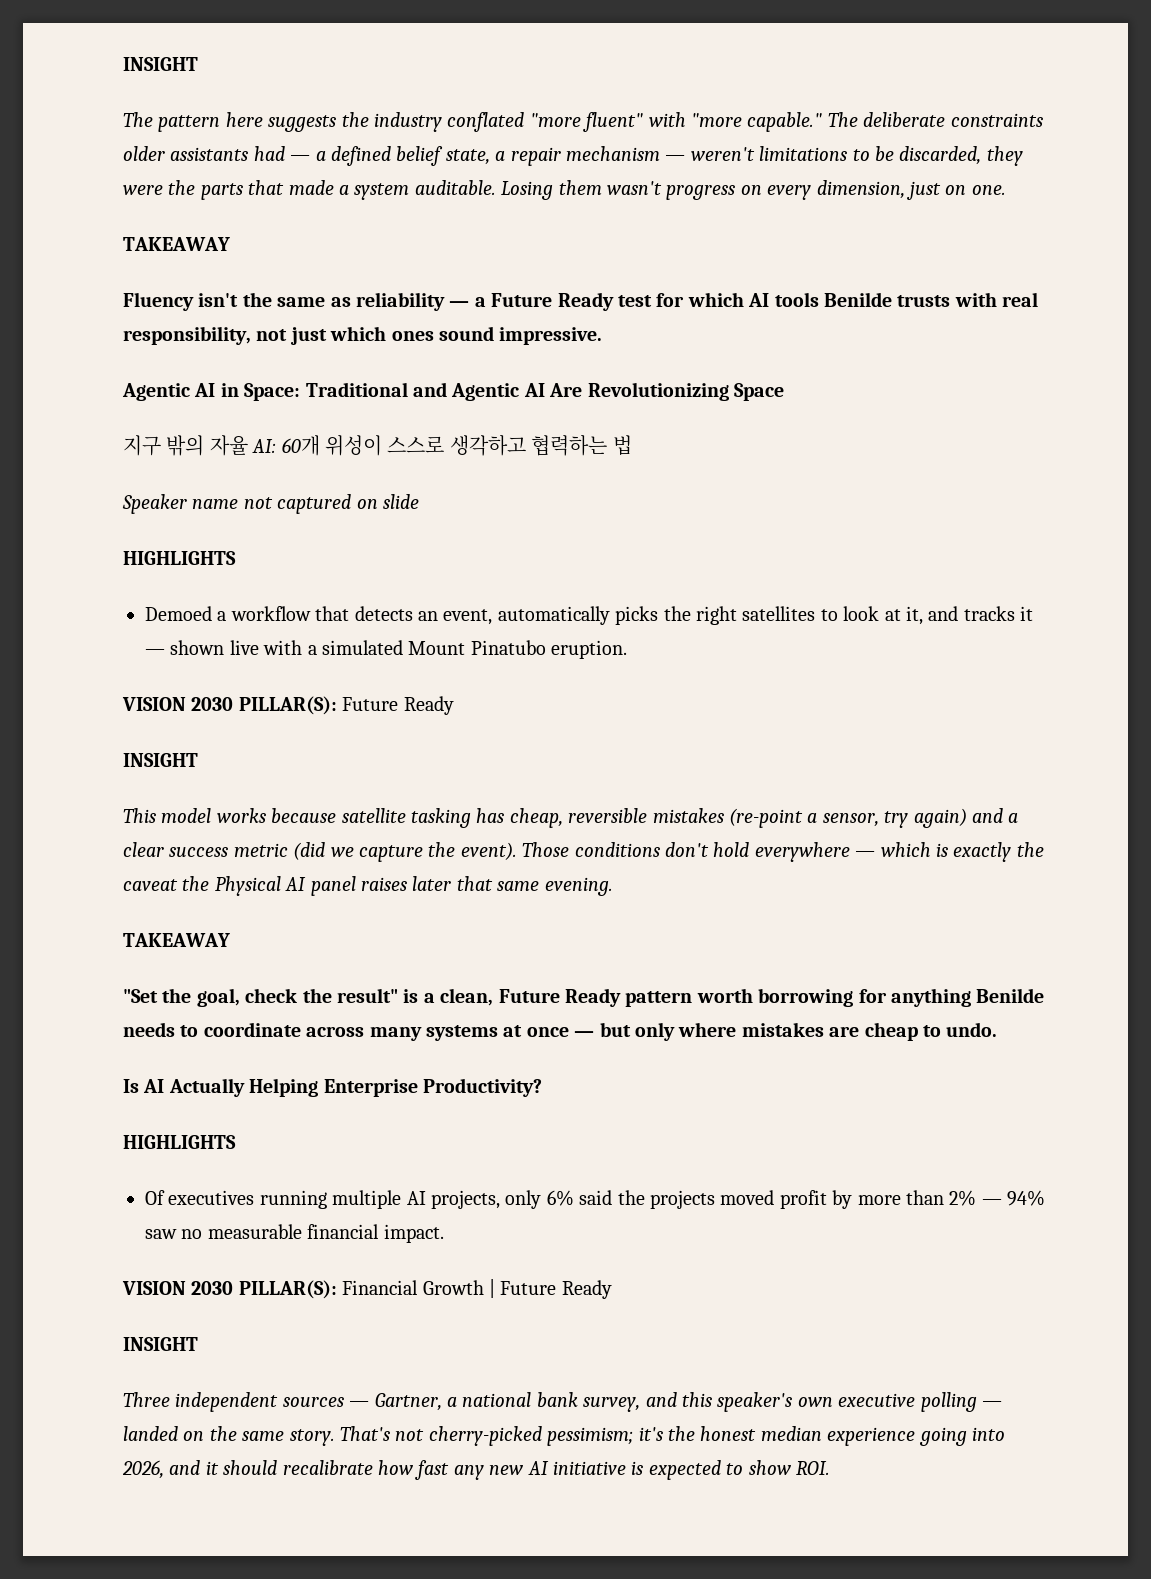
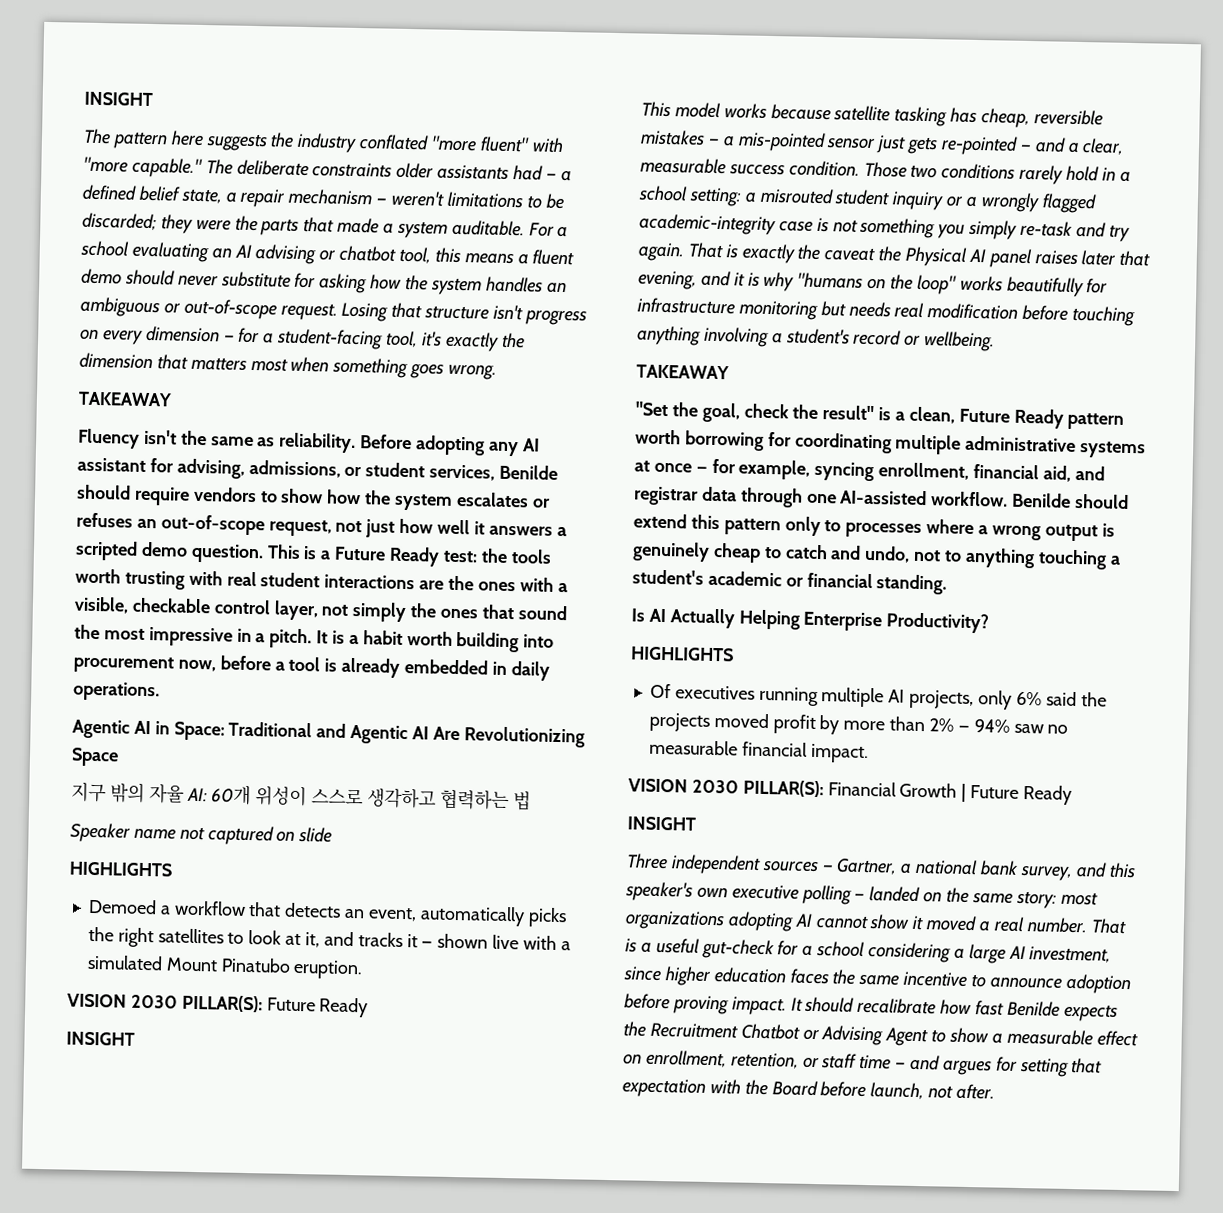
- The deliberate constraints older assistants had — a defined belief state, a repair mechanism — weren't limitations to be discarded, they were the parts that made a system auditable.
+ The deliberate constraints older assistants had — a defined belief state, a repair mechanism — weren't limitations to be discarded; they were the parts that made a system auditable.
- Losing them wasn't progress on every dimension, just on one.
+ For a school evaluating an AI advising or chatbot tool, this means a fluent demo should never substitute for asking how the system handles an ambiguous or out-of-scope request. Losing that structure isn't progress on every dimension — for a student-facing tool, it's exactly the dimension that matters most when something goes wrong.
- Fluency isn't the same as reliability — a Future Ready test for which AI tools Benilde trusts with real responsibility, not just which ones sound impressive.
+ Fluency isn't the same as reliability. Before adopting any AI assistant for advising, admissions, or student services, Benilde should require vendors to show how the system escalates or refuses an out-of-scope request, not just how well it answers a scripted demo question. This is a Future Ready test: the tools worth trusting with real student interactions are the ones with a visible, checkable control layer, not simply the ones that sound the most impressive in a pitch. It is a habit worth building into procurement now, before a tool is already embedded in daily operations.
- This model works because satellite tasking has cheap, reversible mistakes (re-point a sensor, try again) and a clear success metric (did we capture the event). Those conditions don't hold everywhere — which is exactly the caveat the Physical AI panel raises later that same evening.
+ This model works because satellite tasking has cheap, reversible mistakes — a mis-pointed sensor just gets re-pointed — and a clear, measurable success condition. Those two conditions rarely hold in a school setting: a misrouted student inquiry or a wrongly flagged academic-integrity case is not something you simply re-task and try again. That is exactly the caveat the Physical AI panel raises later that evening, and it is why "humans on the loop" works beautifully for infrastructure monitoring but needs real modification before touching anything involving a student's record or wellbeing.
- "Set the goal, check the result" is a clean, Future Ready pattern worth borrowing for anything Benilde needs to coordinate across many systems at once — but only where mistakes are cheap to undo.
+ "Set the goal, check the result" is a clean, Future Ready pattern worth borrowing for coordinating multiple administrative systems at once — for example, syncing enrollment, financial aid, and registrar data through one AI-assisted workflow. Benilde should extend this pattern only to processes where a wrong output is genuinely cheap to catch and undo, not to anything touching a student's academic or financial standing.
- Three independent sources — Gartner, a national bank survey, and this speaker's own executive polling — landed on the same story. That's not cherry-picked pessimism; it's the honest median experience going into 2026, and it should recalibrate how fast any new AI initiative is expected to show ROI.
+ Three independent sources — Gartner, a national bank survey, and this speaker's own executive polling — landed on the same story: most organizations adopting AI cannot show it moved a real number. That is a useful gut-check for a school considering a large AI investment, since higher education faces the same incentive to announce adoption before proving impact. It should recalibrate how fast Benilde expects the Recruitment Chatbot or Advising Agent to show a measurable effect on enrollment, retention, or staff time — and argues for setting that expectation with the Board before launch, not after.

